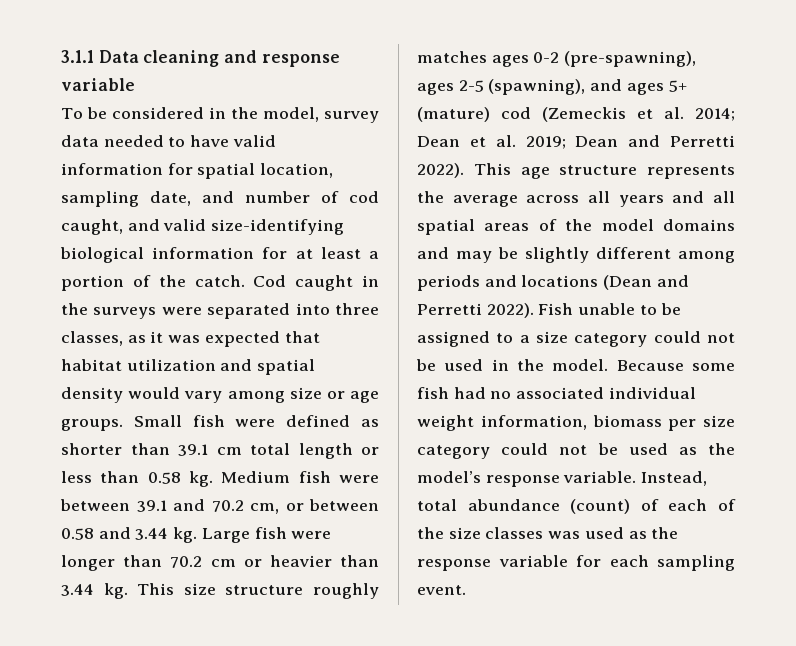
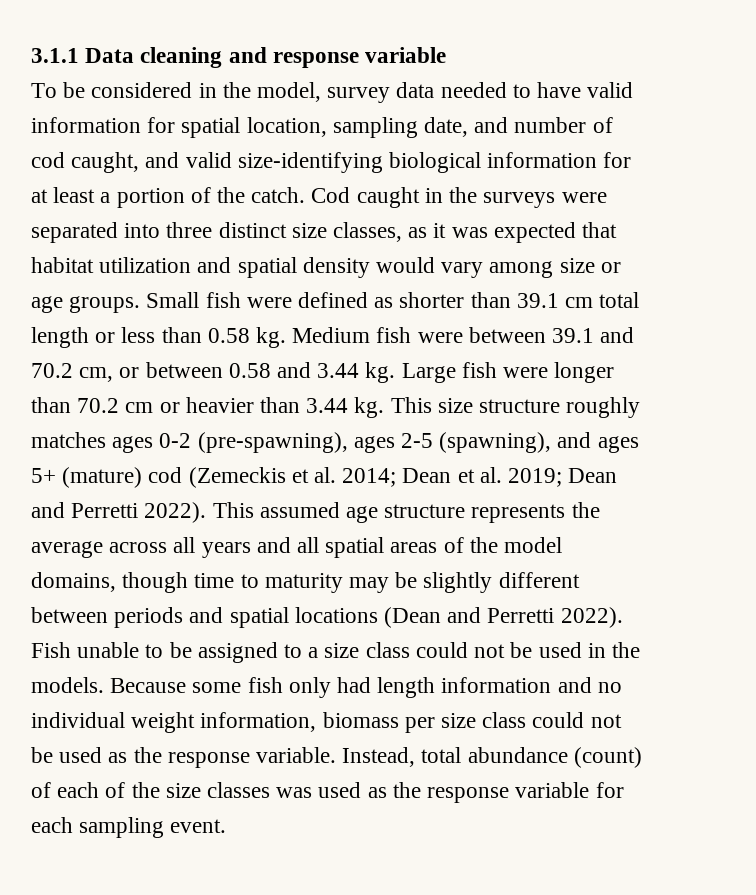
- Cod caught in the surveys were separated into three classes, as it was expected that habitat utilization and spatial density would vary among size or age groups.
+ Cod caught in the surveys were separated into three distinct size classes, as it was expected that habitat utilization and spatial density would vary among size or age groups.
- This age structure represents the average across all years and all spatial areas of the model domains and may be slightly different among periods and locations (Dean and Perretti 2022).
+ This assumed age structure represents the average across all years and all spatial areas of the model domains, though time to maturity may be slightly different between periods and spatial locations (Dean and Perretti 2022).
- Fish unable to be assigned to a size category could not be used in the model.
+ Fish unable to be assigned to a size class could not be used in the models.
- Because some fish had no associated individual weight information, biomass per size category could not be used as the model’s response variable.
+ Because some fish only had length information and no individual weight information, biomass per size class could not be used as the response variable.

